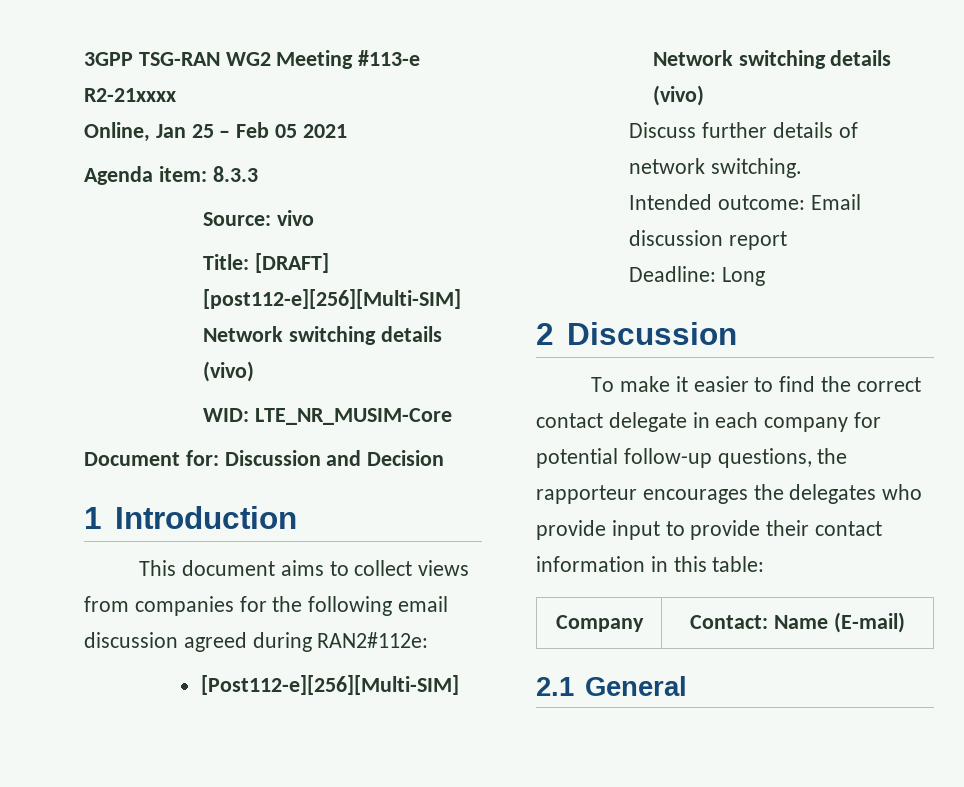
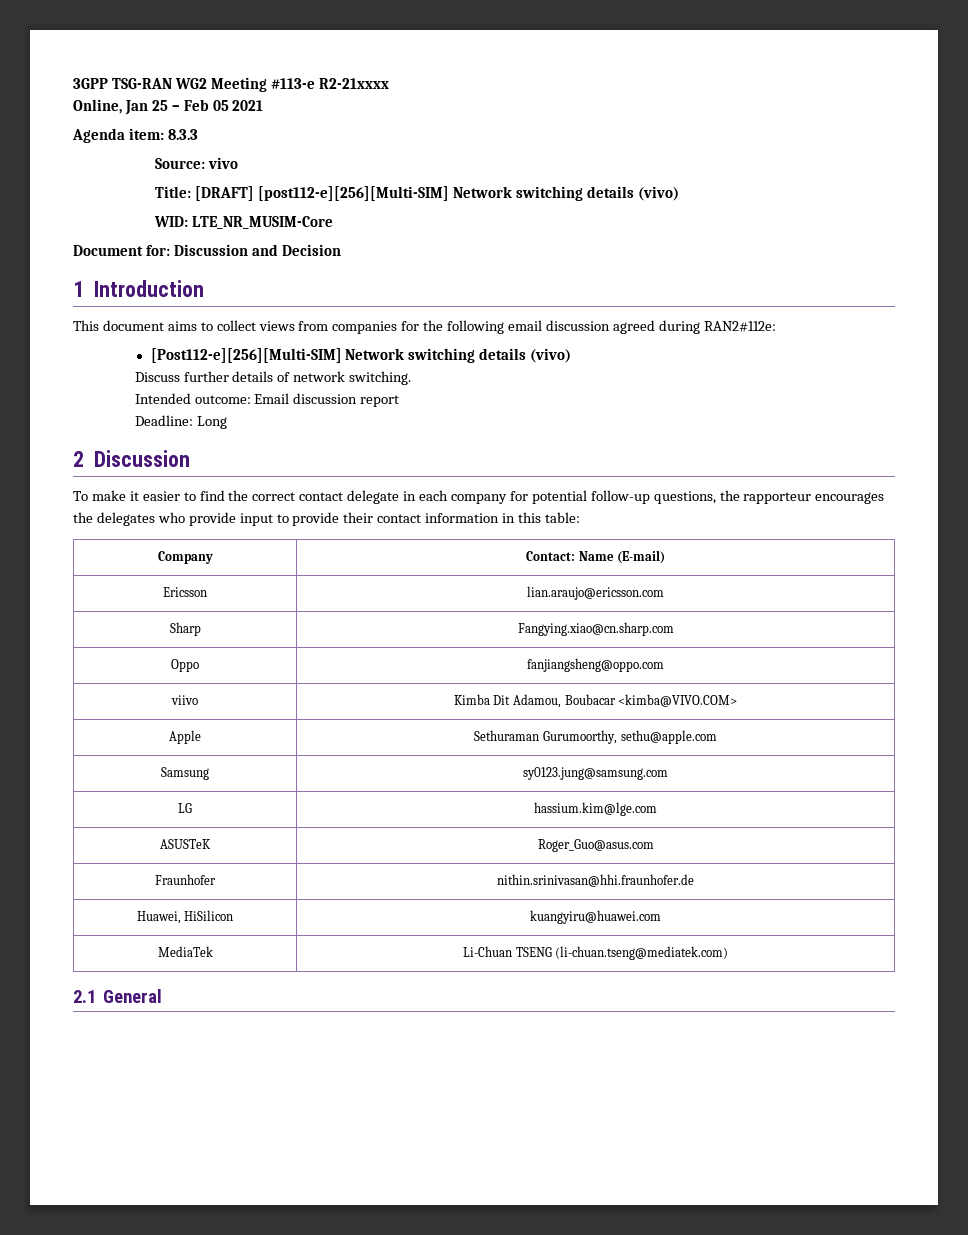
+ Ericsson | lian.araujo@ericsson.com
+ Sharp | Fangying.xiao@cn.sharp.com
+ Oppo | fanjiangsheng@oppo.com
+ viivo | Kimba Dit Adamou, Boubacar <kimba@VIVO.COM>
+ Apple | Sethuraman Gurumoorthy, sethu@apple.com
+ Samsung | sy0123.jung@samsung.com
+ LG | hassium.kim@lge.com
+ ASUSTeK | Roger_Guo@asus.com
+ Fraunhofer | nithin.srinivasan@hhi.fraunhofer.de
+ Huawei, HiSilicon | kuangyiru@huawei.com
+ MediaTek | Li-Chuan TSENG (li-chuan.tseng@mediatek.com)

